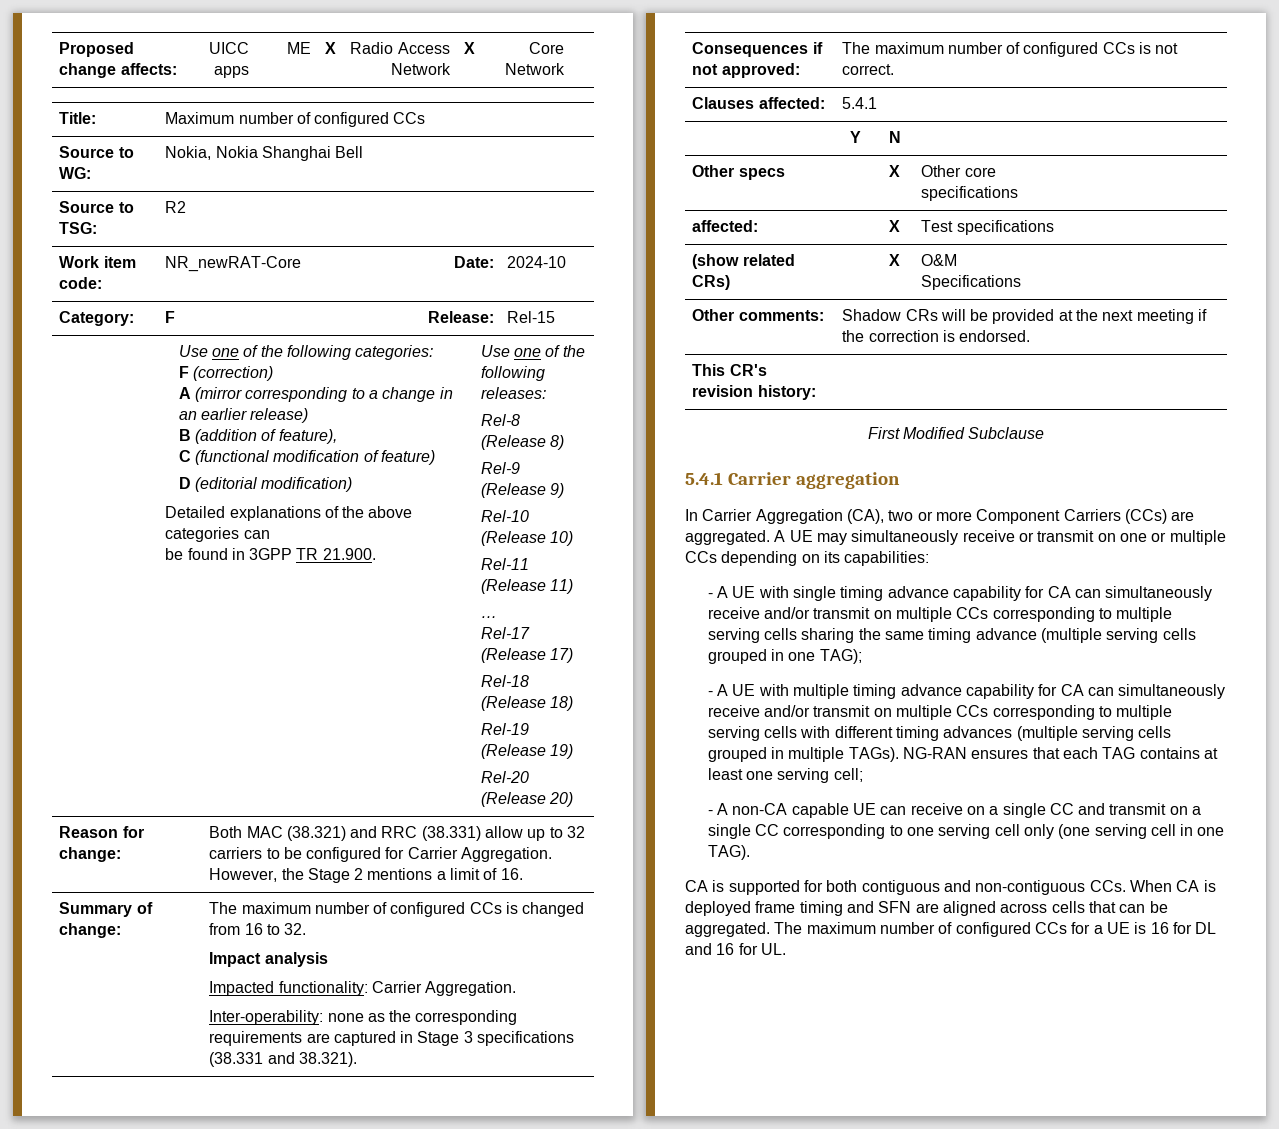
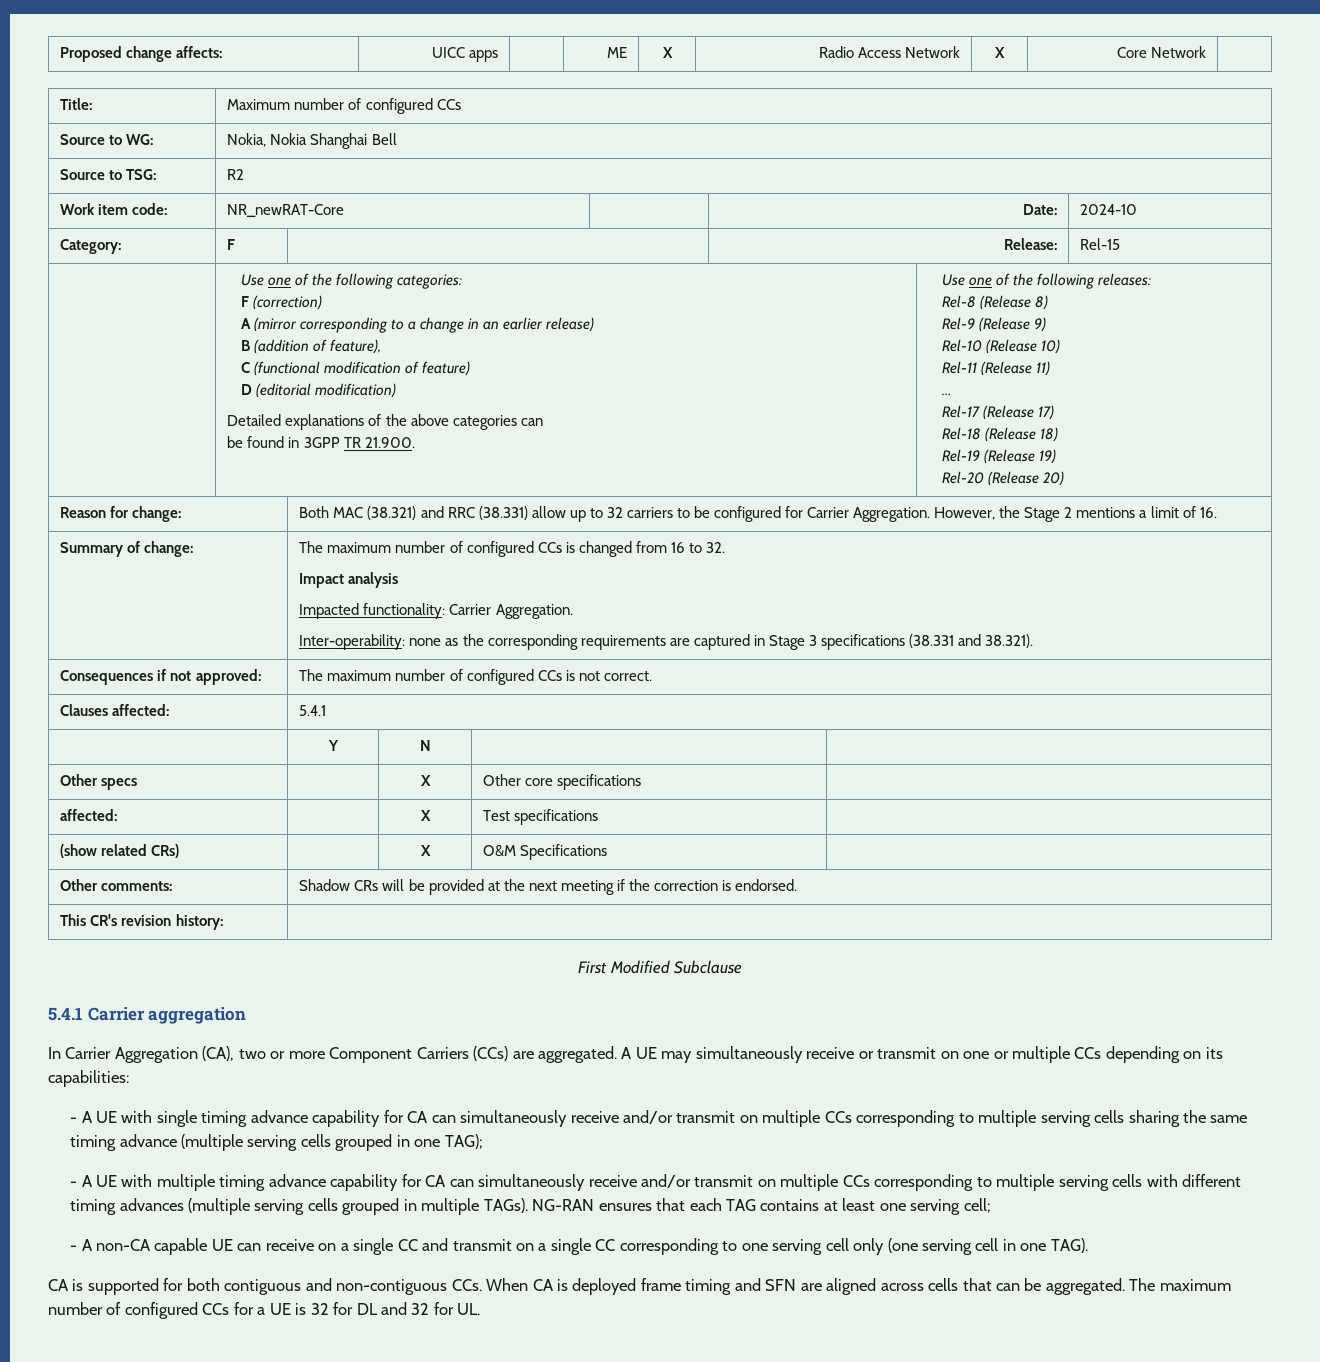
- The maximum number of configured CCs for a UE is 16 for DL and 16 for UL.
+ The maximum number of configured CCs for a UE is 32 for DL and 32 for UL.

